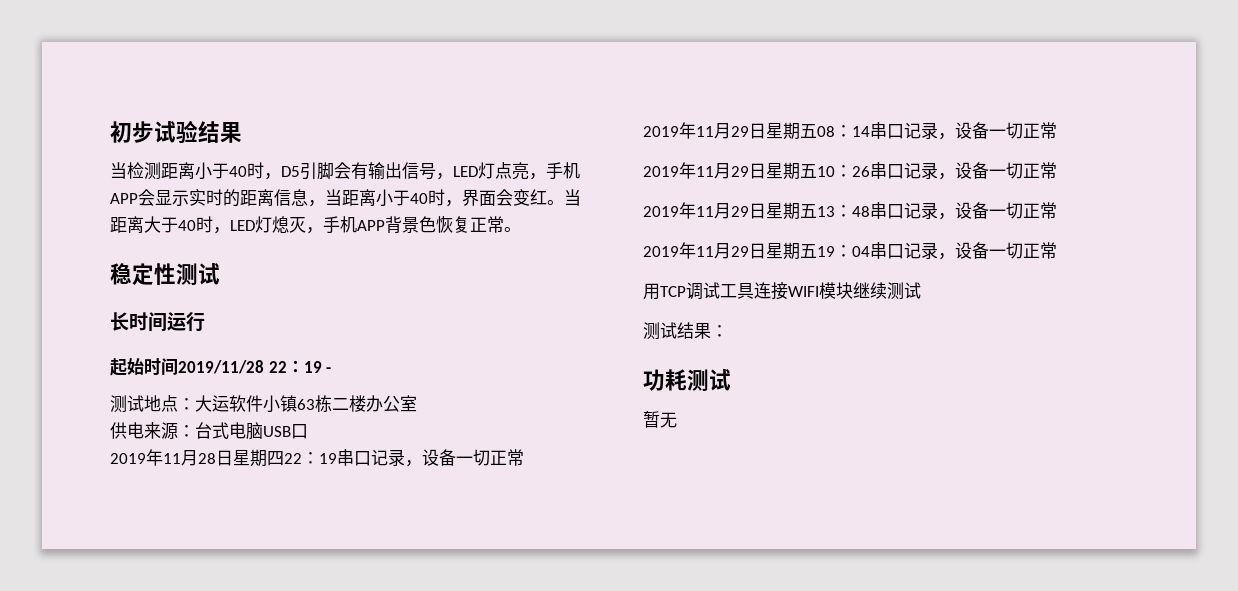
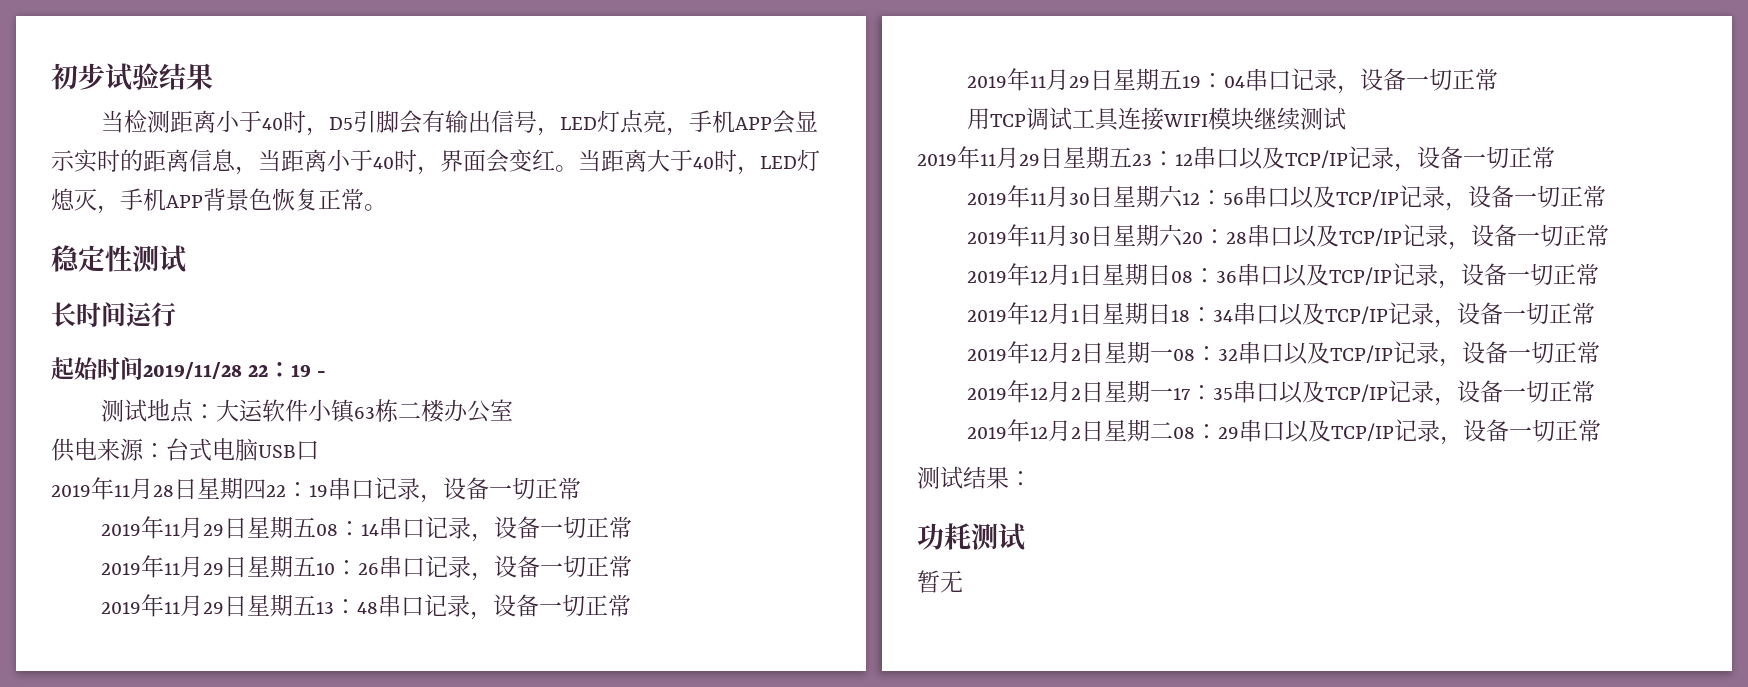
+ 2019年11月29日星期五23：12串口以及TCP/IP记录，设备一切正常
+ 2019年11月30日星期六12：56串口以及TCP/IP记录，设备一切正常
+ 2019年11月30日星期六20：28串口以及TCP/IP记录，设备一切正常
+ 2019年12月1日星期日08：36串口以及TCP/IP记录，设备一切正常
+ 2019年12月1日星期日18：34串口以及TCP/IP记录，设备一切正常
+ 2019年12月2日星期一08：32串口以及TCP/IP记录，设备一切正常
+ 2019年12月2日星期一17：35串口以及TCP/IP记录，设备一切正常
+ 2019年12月2日星期二08：29串口以及TCP/IP记录，设备一切正常

